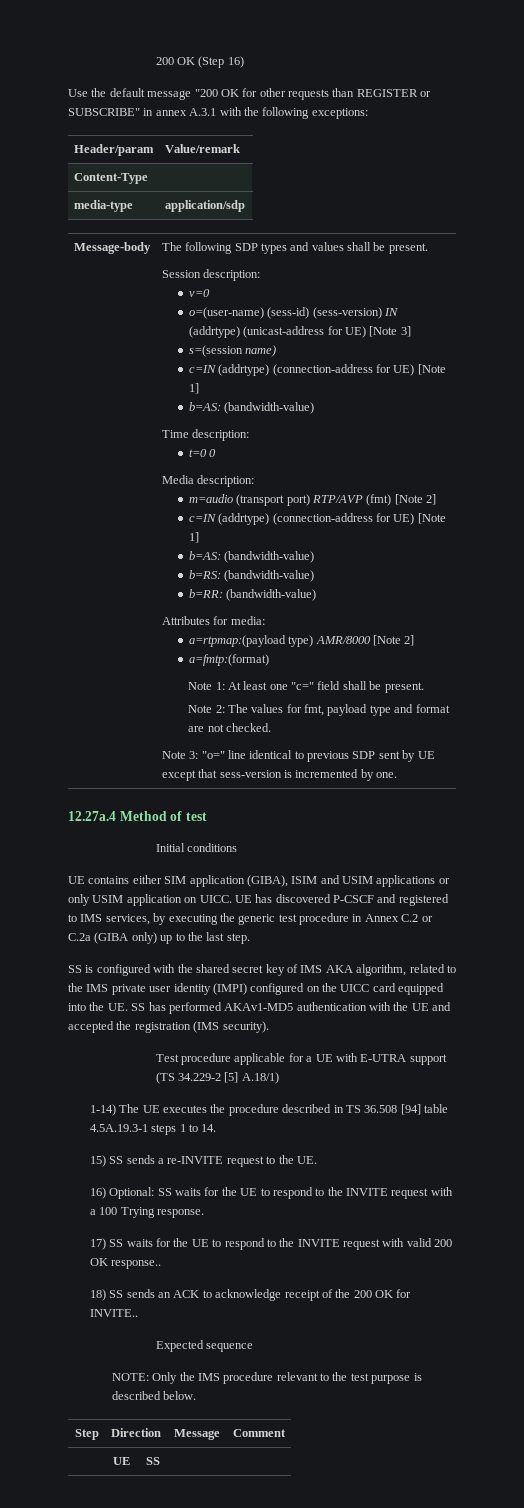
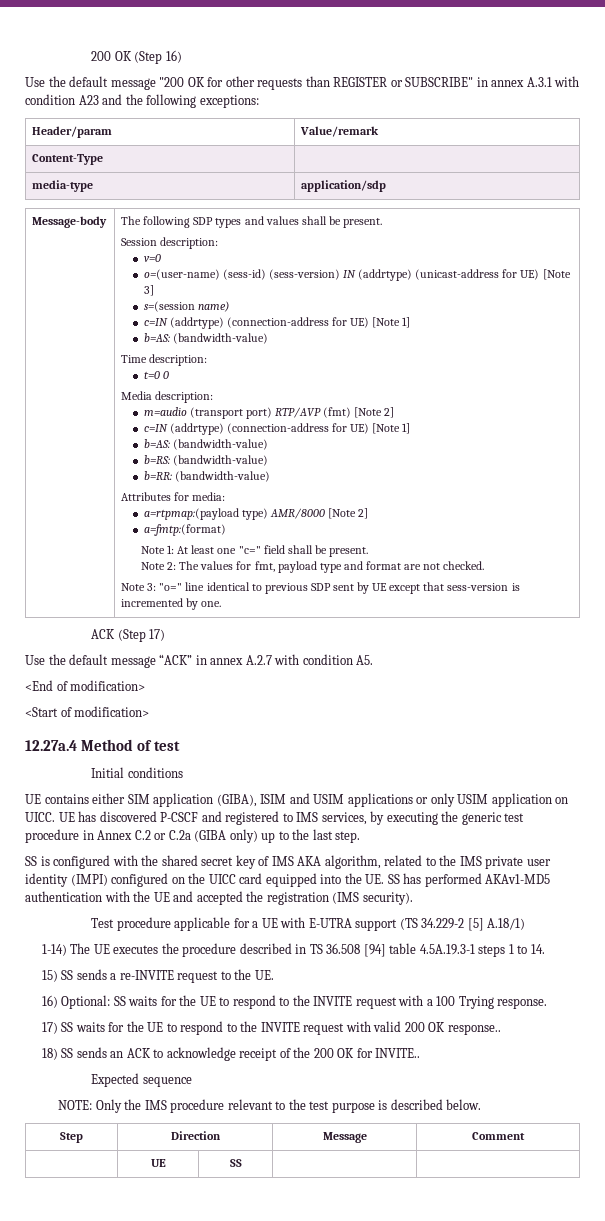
- Use the default message "200 OK for other requests than REGISTER or SUBSCRIBE" in annex A.3.1 with the following exceptions:
+ Use the default message "200 OK for other requests than REGISTER or SUBSCRIBE" in annex A.3.1 with condition A23 and the following exceptions:
+ ACK (Step 17)
+ Use the default message “ACK” in annex A.2.7 with condition A5.
+ <End of modification>
+ <Start of modification>

